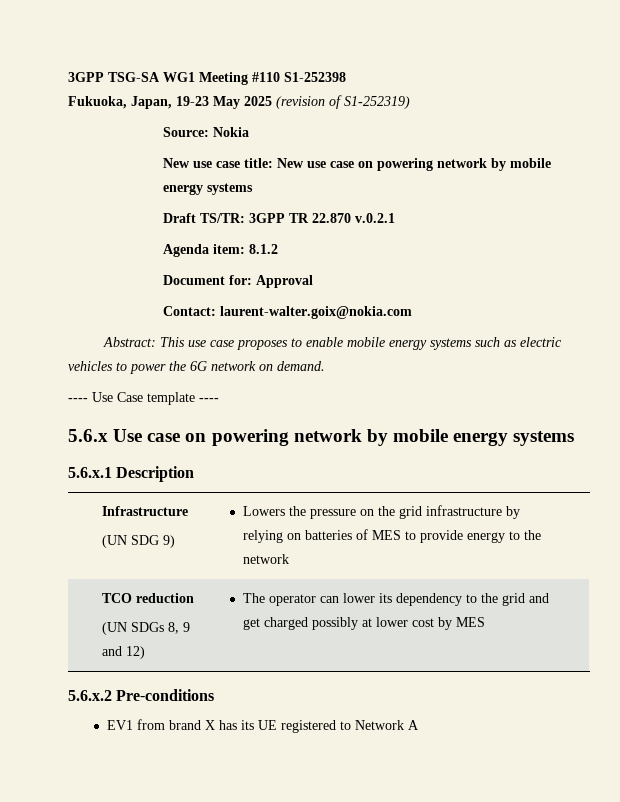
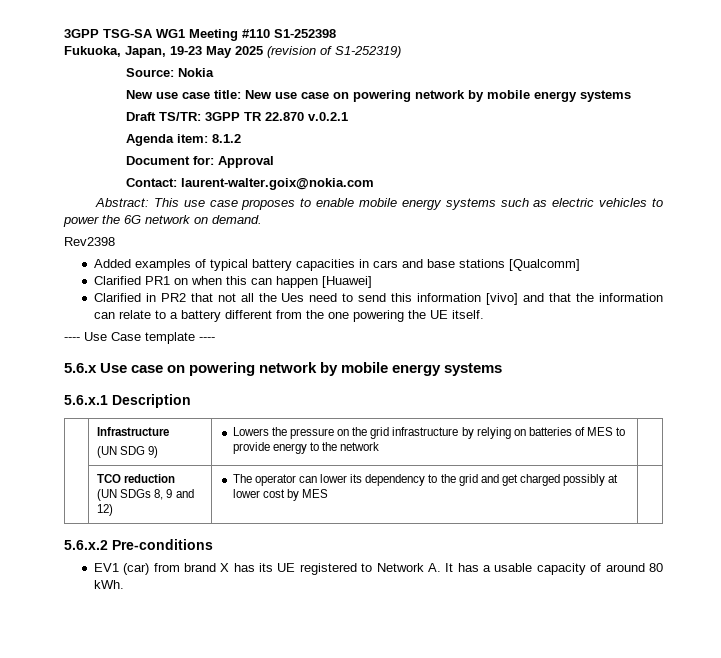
+ Rev2398
+ Added examples of typical battery capacities in cars and base stations [Qualcomm]
+ Clarified PR1 on when this can happen [Huawei]
+ Clarified in PR2 that not all the Ues need to send this information [vivo] and that the information can relate to a battery different from the one powering the UE itself.
- EV1 from brand X has its UE registered to Network A
+ EV1 (car) from brand X has its UE registered to Network A. It has a usable capacity of around 80 kWh.

